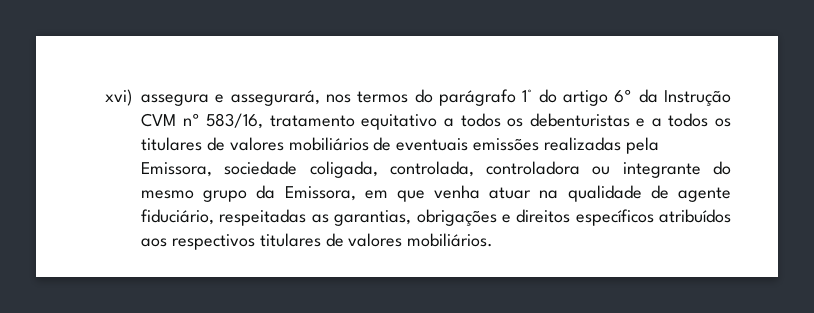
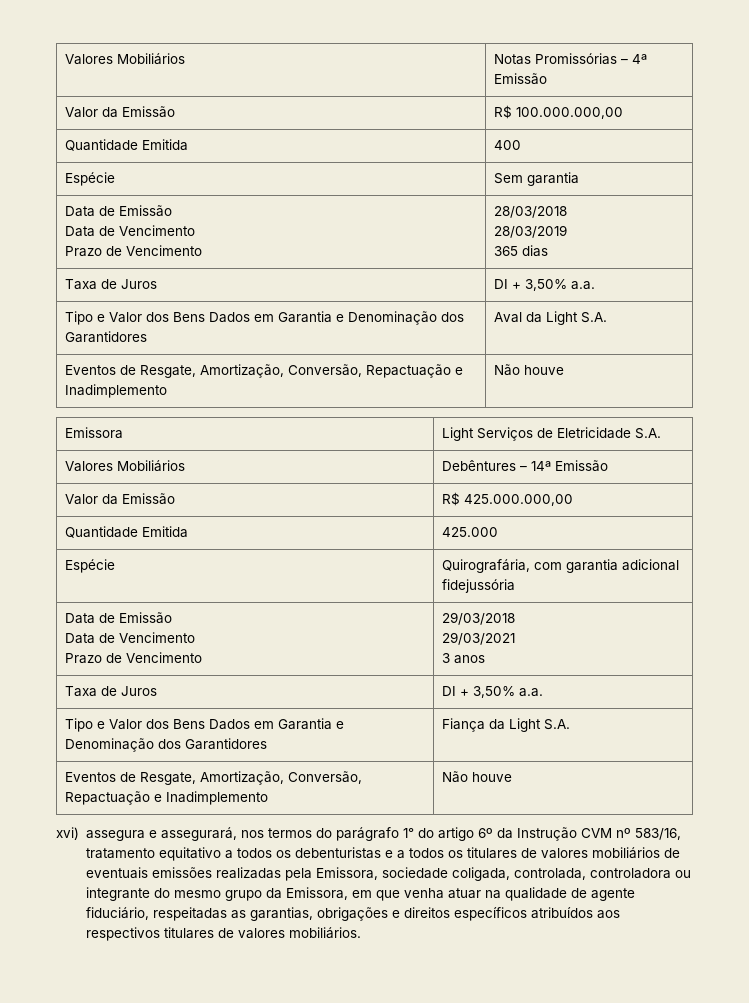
+ Valores Mobiliários | Notas Promissórias – 4ª Emissão
+ Valor da Emissão | R$ 100.000.000,00
+ Quantidade Emitida | 400
+ Espécie | Sem garantia
+ Data de Emissão
+ Data de Vencimento
+ Prazo de Vencimento | 28/03/2018
+ 28/03/2019
+ 365 dias
+ Taxa de Juros | DI + 3,50% a.a.
+ Tipo e Valor dos Bens Dados em Garantia e Denominação dos Garantidores | Aval da Light S.A.
+ Eventos de Resgate, Amortização, Conversão, Repactuação e Inadimplemento | Não houve
+ Emissora | Light Serviços de Eletricidade S.A.
+ Valores Mobiliários | Debêntures – 14ª Emissão
+ Valor da Emissão | R$ 425.000.000,00
+ Quantidade Emitida | 425.000
+ Espécie | Quirografária, com garantia adicional fidejussória
+ Data de Emissão
+ Data de Vencimento
+ Prazo de Vencimento | 29/03/2018
+ 29/03/2021
+ 3 anos
+ Taxa de Juros | DI + 3,50% a.a.
+ Tipo e Valor dos Bens Dados em Garantia e Denominação dos Garantidores | Fiança da Light S.A.
+ Eventos de Resgate, Amortização, Conversão, Repactuação e Inadimplemento | Não houve

